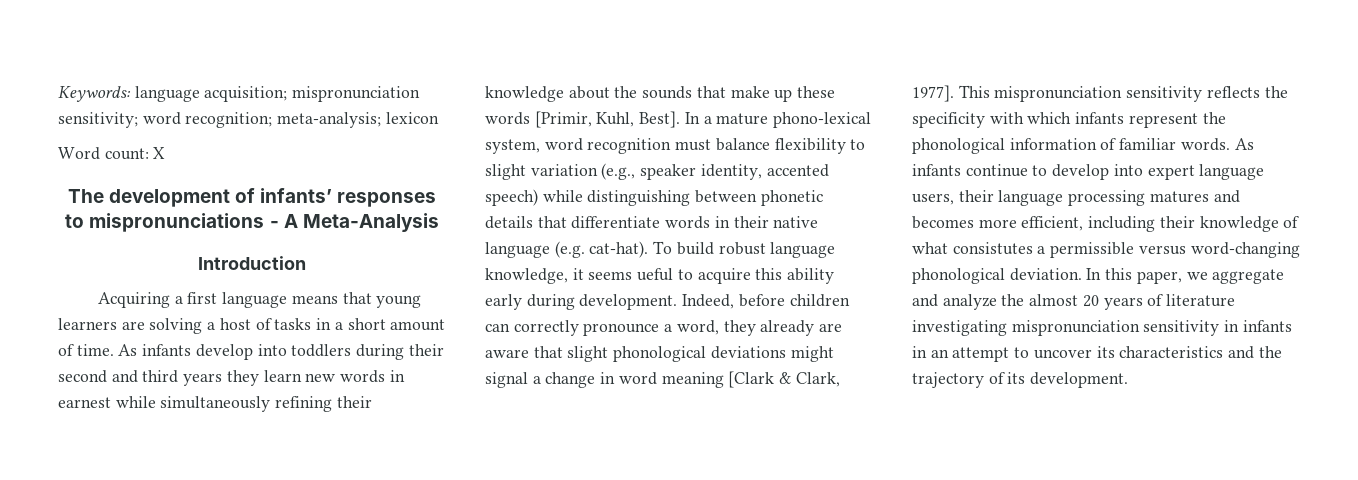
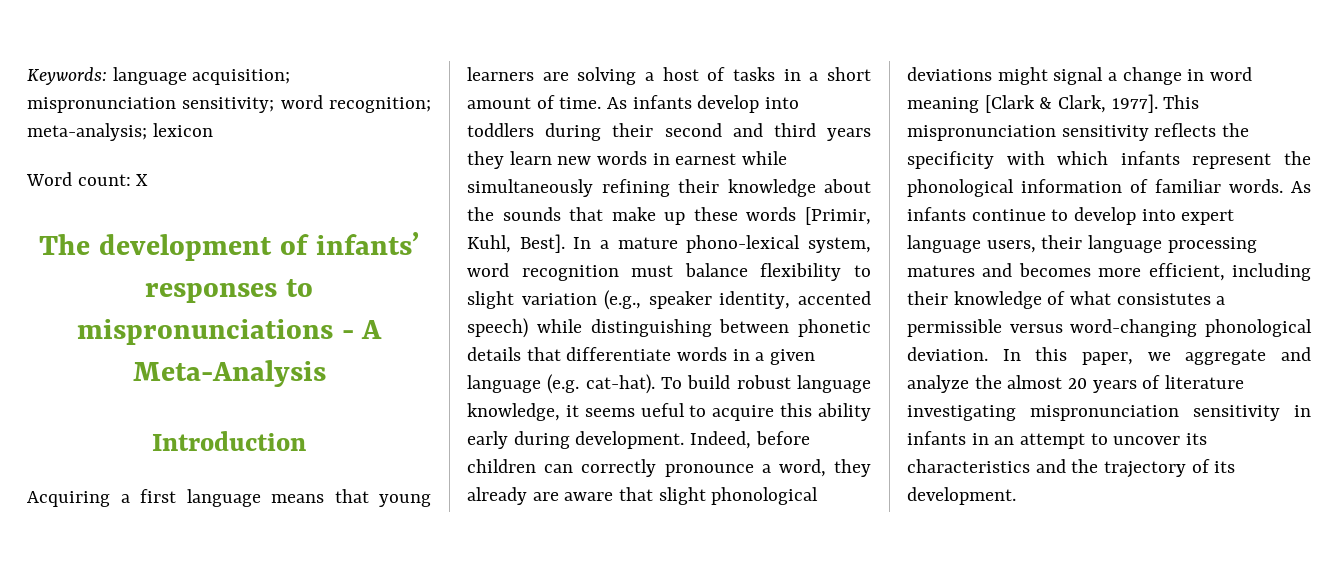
- In a mature phono-lexical system, word recognition must balance flexibility to slight variation (e.g., speaker identity, accented speech) while distinguishing between phonetic details that differentiate words in their native language (e.g. cat-hat).
+ In a mature phono-lexical system, word recognition must balance flexibility to slight variation (e.g., speaker identity, accented speech) while distinguishing between phonetic details that differentiate words in a given language (e.g. cat-hat).

